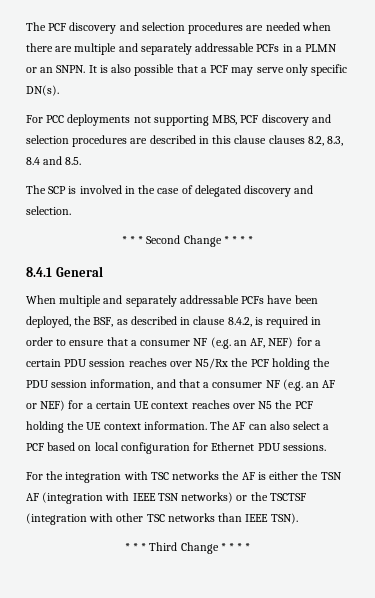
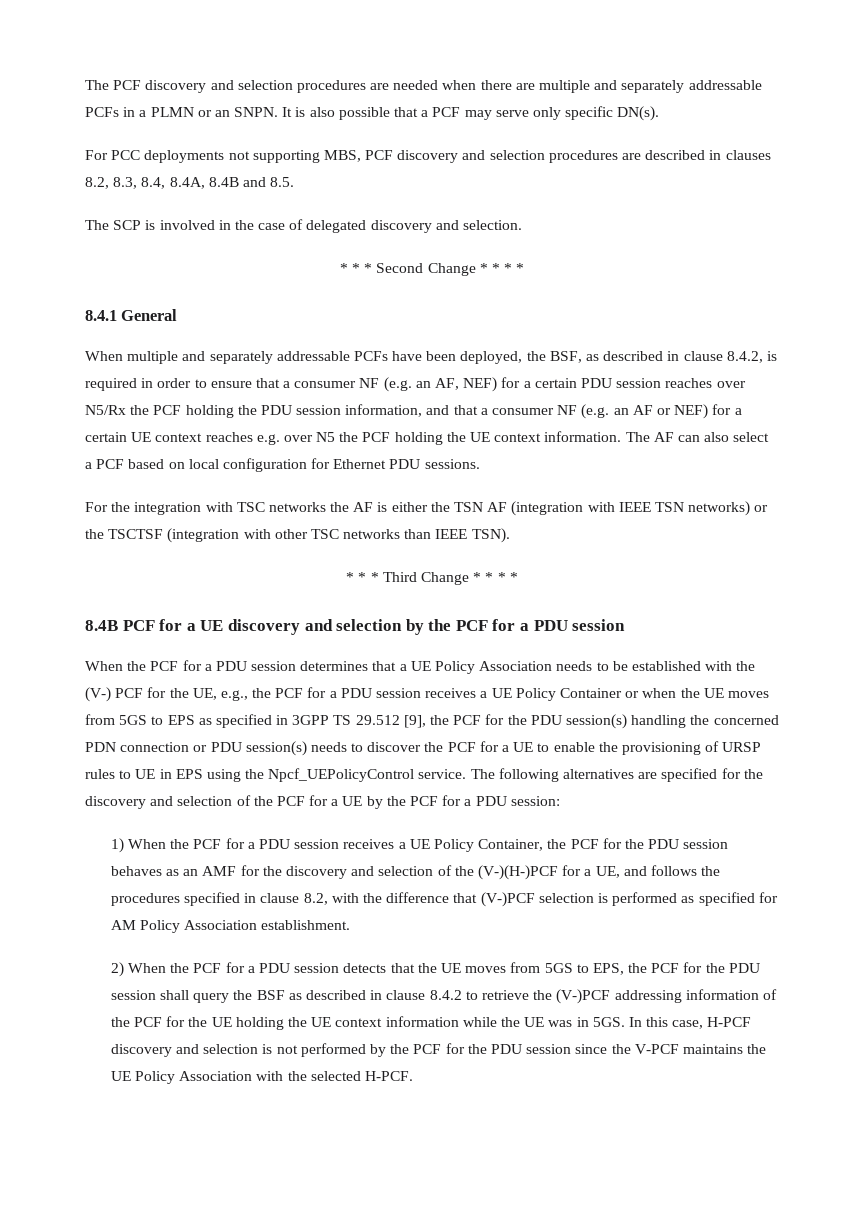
- For PCC deployments not supporting MBS, PCF discovery and selection procedures are described in this clause clauses 8.2, 8.3, 8.4 and 8.5.
+ For PCC deployments not supporting MBS, PCF discovery and selection procedures are described in clauses 8.2, 8.3, 8.4, 8.4A, 8.4B and 8.5.
- When multiple and separately addressable PCFs have been deployed, the BSF, as described in clause 8.4.2, is required in order to ensure that a consumer NF (e.g. an AF, NEF) for a certain PDU session reaches over N5/Rx the PCF holding the PDU session information, and that a consumer NF (e.g. an AF or NEF) for a certain UE context reaches over N5 the PCF holding the UE context information.
+ When multiple and separately addressable PCFs have been deployed, the BSF, as described in clause 8.4.2, is required in order to ensure that a consumer NF (e.g. an AF, NEF) for a certain PDU session reaches over N5/Rx the PCF holding the PDU session information, and that a consumer NF (e.g. an AF or NEF) for a certain UE context reaches e.g. over N5 the PCF holding the UE context information.
+ 8.4B PCF for a UE discovery and selection by the PCF for a PDU session
+ When the PCF for a PDU session determines that a UE Policy Association needs to be established with the (V-) PCF for the UE, e.g., the PCF for a PDU session receives a UE Policy Container or when the UE moves from 5GS to EPS as specified in 3GPP TS 29.512 [9], the PCF for the PDU session(s) handling the concerned PDN connection or PDU session(s) needs to discover the PCF for a UE to enable the provisioning of URSP rules to UE in EPS using the Npcf_UEPolicyControl service. The following alternatives are specified for the discovery and selection of the PCF for a UE by the PCF for a PDU session:
+ 1) When the PCF for a PDU session receives a UE Policy Container, the PCF for the PDU session behaves as an AMF for the discovery and selection of the (V-)(H-)PCF for a UE, and follows the procedures specified in clause 8.2, with the difference that (V-)PCF selection is performed as specified for AM Policy Association establishment.
+ 2) When the PCF for a PDU session detects that the UE moves from 5GS to EPS, the PCF for the PDU session shall query the BSF as described in clause 8.4.2 to retrieve the (V-)PCF addressing information of the PCF for the UE holding the UE context information while the UE was in 5GS. In this case, H-PCF discovery and selection is not performed by the PCF for the PDU session since the V-PCF maintains the UE Policy Association with the selected H-PCF.

